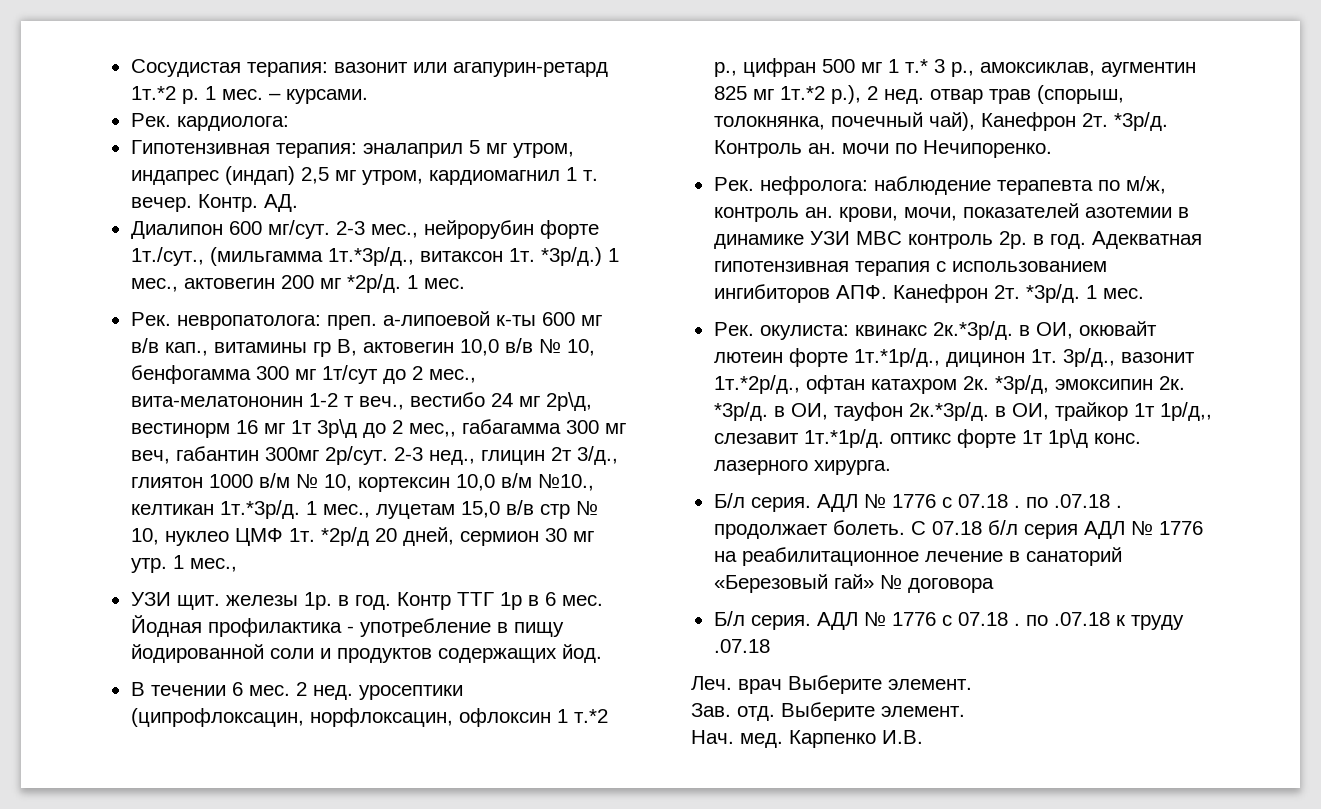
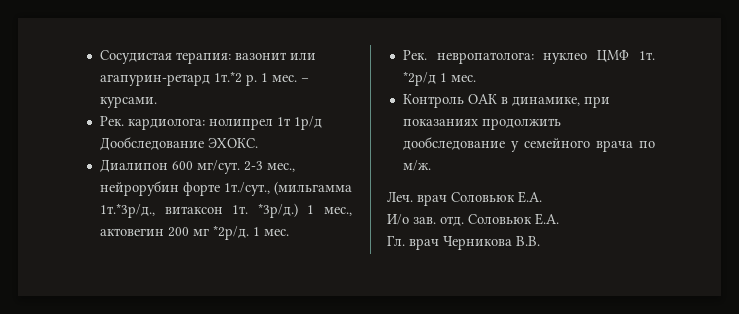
- Рек. кардиолога:
- Гипотензивная терапия: эналаприл 5 мг утром, индапрес (индап) 2,5 мг утром, кардиомагнил 1 т. вечер. Контр. АД.
+ Рек. кардиолога: нолипрел 1т 1р/д Дообследование ЭХОКС.
- Рек. невропатолога: преп. а-липоевой к-ты 600 мг в/в кап., витамины гр В, актовегин 10,0 в/в № 10, бенфогамма 300 мг 1т/сут до 2 мес., вита-мелатононин 1-2 т веч., вестибо 24 мг 2р\д, вестинорм 16 мг 1т 3р\д до 2 мес,, габагамма 300 мг веч, габантин 300мг 2р/сут. 2-3 нед., глицин 2т 3/д., глиятон 1000 в/м № 10, кортексин 10,0 в/м №10., келтикан 1т.*3р/д. 1 мес., луцетам 15,0 в/в стр № 10, нуклео ЦМФ 1т. *2р/д 20 дней, сермион 30 мг утр. 1 мес.,
- УЗИ щит. железы 1р. в год. Контр ТТГ 1р в 6 мес. Йодная профилактика - употребление в пищу йодированной соли и продуктов содержащих йод.
- В течении 6 мес. 2 нед. уросептики (ципрофлоксацин, норфлоксацин, офлоксин 1 т.*2 р., цифран 500 мг 1 т.* 3 р., амоксиклав, аугментин 825 мг 1т.*2 р.), 2 нед. отвар трав (спорыш, толокнянка, почечный чай), Канефрон 2т. *3р/д. Контроль ан. мочи по Нечипоренко.
- Рек. нефролога: наблюдение терапевта по м/ж, контроль ан. крови, мочи, показателей азотемии в динамике УЗИ МВС контроль 2р. в год. Адекватная гипотензивная терапия с использованием ингибиторов АПФ. Канефрон 2т. *3р/д. 1 мес.
- Рек. окулиста: квинакс 2к.*3р/д. в ОИ, окювайт лютеин форте 1т.*1р/д., дицинон 1т. 3р/д., вазонит 1т.*2р/д., офтан катахром 2к. *3р/д, эмоксипин 2к. *3р/д. в ОИ, тауфон 2к.*3р/д. в ОИ, трайкор 1т 1р/д,, слезавит 1т.*1р/д. оптикс форте 1т 1р\д конс. лазерного хирурга.
- Б/л серия. АДЛ № 1776 с 07.18 . по .07.18 . продолжает болеть. С 07.18 б/л серия АДЛ № 1776 на реабилитационное лечение в санаторий «Березовый гай» № договора
- Б/л серия. АДЛ № 1776 с 07.18 . по .07.18 к труду .07.18
- Леч. врач Выберите элемент.
- Зав. отд. Выберите элемент.
- Нач. мед. Карпенко И.В.
+ Рек. невропатолога: нуклео ЦМФ 1т. *2р/д 1 мес.
+ Контроль ОАК в динамике, при показаниях продолжить дообследование у семейного врача по м/ж.
+ Леч. врач Соловьюк Е.А.
+ И/о зав. отд. Соловьюк Е.А.
+ Гл. врач Черникова В.В.

